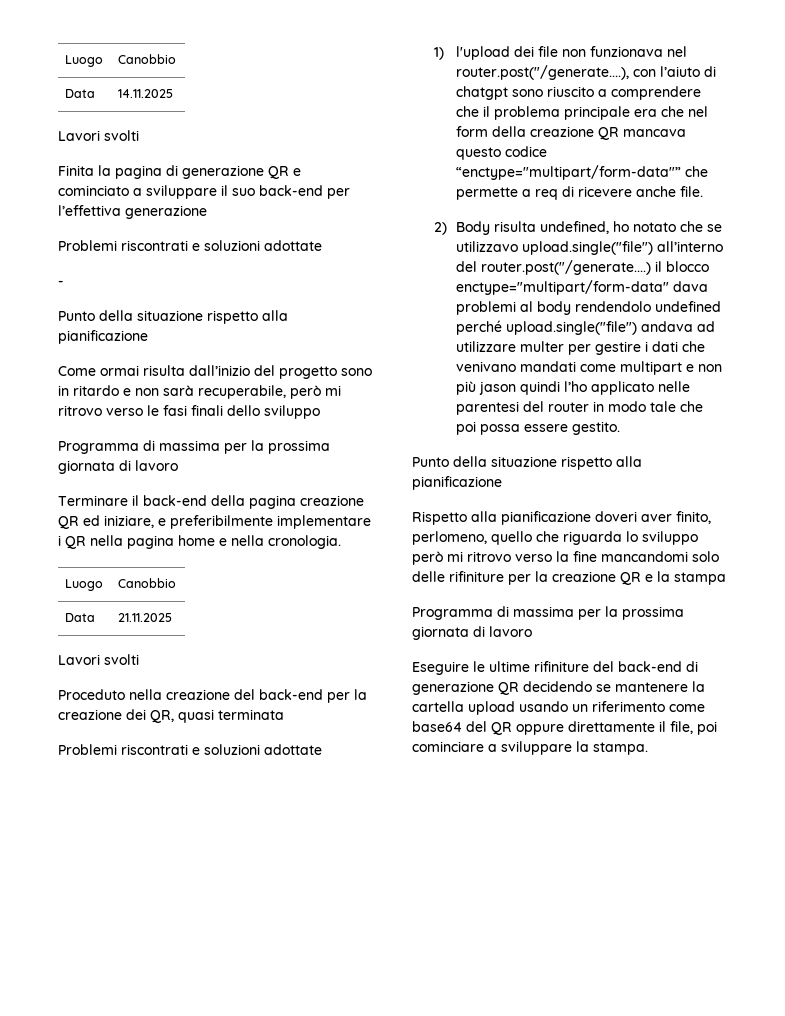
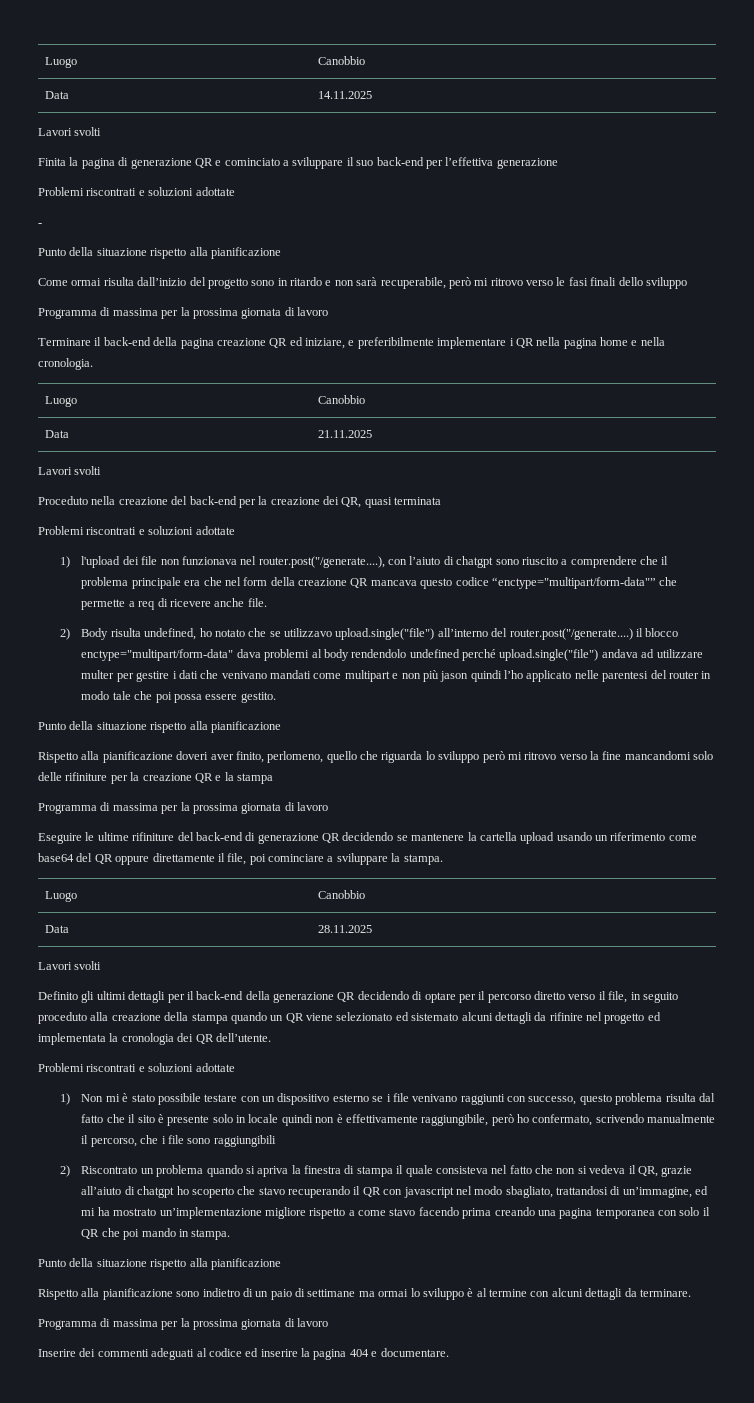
  Eseguire le ultime rifiniture del back-end di generazione QR decidendo se mantenere la cartella upload usando un riferimento come base64 del QR oppure direttamente il file, poi cominciare a sviluppare la stampa.
+ Luogo | Canobbio
+ Data | 28.11.2025
+ Lavori svolti
+ Definito gli ultimi dettagli per il back-end della generazione QR decidendo di optare per il percorso diretto verso il file, in seguito proceduto alla creazione della stampa quando un QR viene selezionato ed sistemato alcuni dettagli da rifinire nel progetto ed implementata la cronologia dei QR dell’utente.
+ Problemi riscontrati e soluzioni adottate
+ 1) Non mi è stato possibile testare con un dispositivo esterno se i file venivano raggiunti con successo, questo problema risulta dal fatto che il sito è presente solo in locale quindi non è effettivamente raggiungibile, però ho confermato, scrivendo manualmente il percorso, che i file sono raggiungibili
+ 2) Riscontrato un problema quando si apriva la finestra di stampa il quale consisteva nel fatto che non si vedeva il QR, grazie all’aiuto di chatgpt ho scoperto che stavo recuperando il QR con javascript nel modo sbagliato, trattandosi di un’immagine, ed mi ha mostrato un’implementazione migliore rispetto a come stavo facendo prima creando una pagina temporanea con solo il QR che poi mando in stampa.
+ Punto della situazione rispetto alla pianificazione
+ Rispetto alla pianificazione sono indietro di un paio di settimane ma ormai lo sviluppo è al termine con alcuni dettagli da terminare.
+ Programma di massima per la prossima giornata di lavoro
+ Inserire dei commenti adeguati al codice ed inserire la pagina 404 e documentare.

